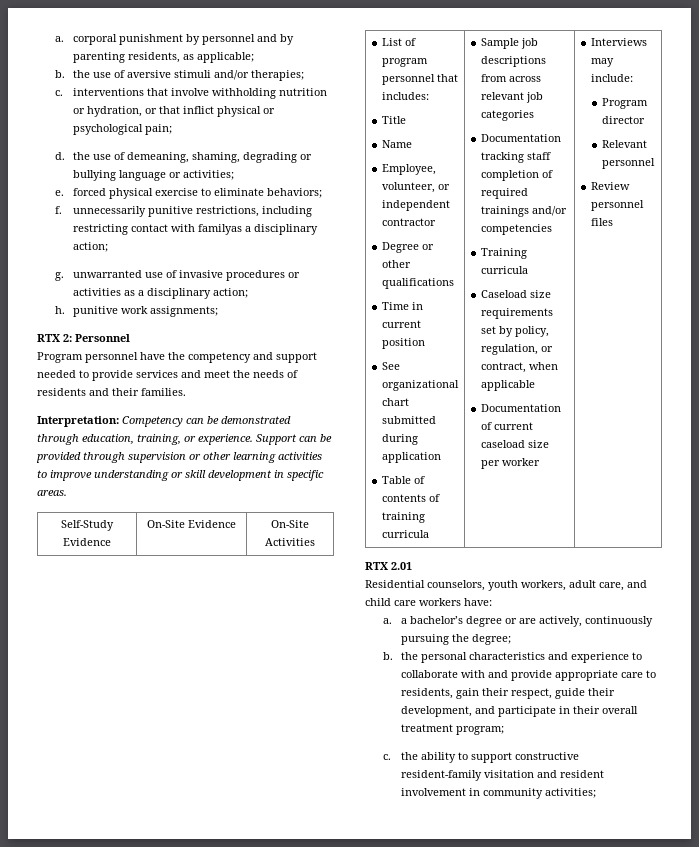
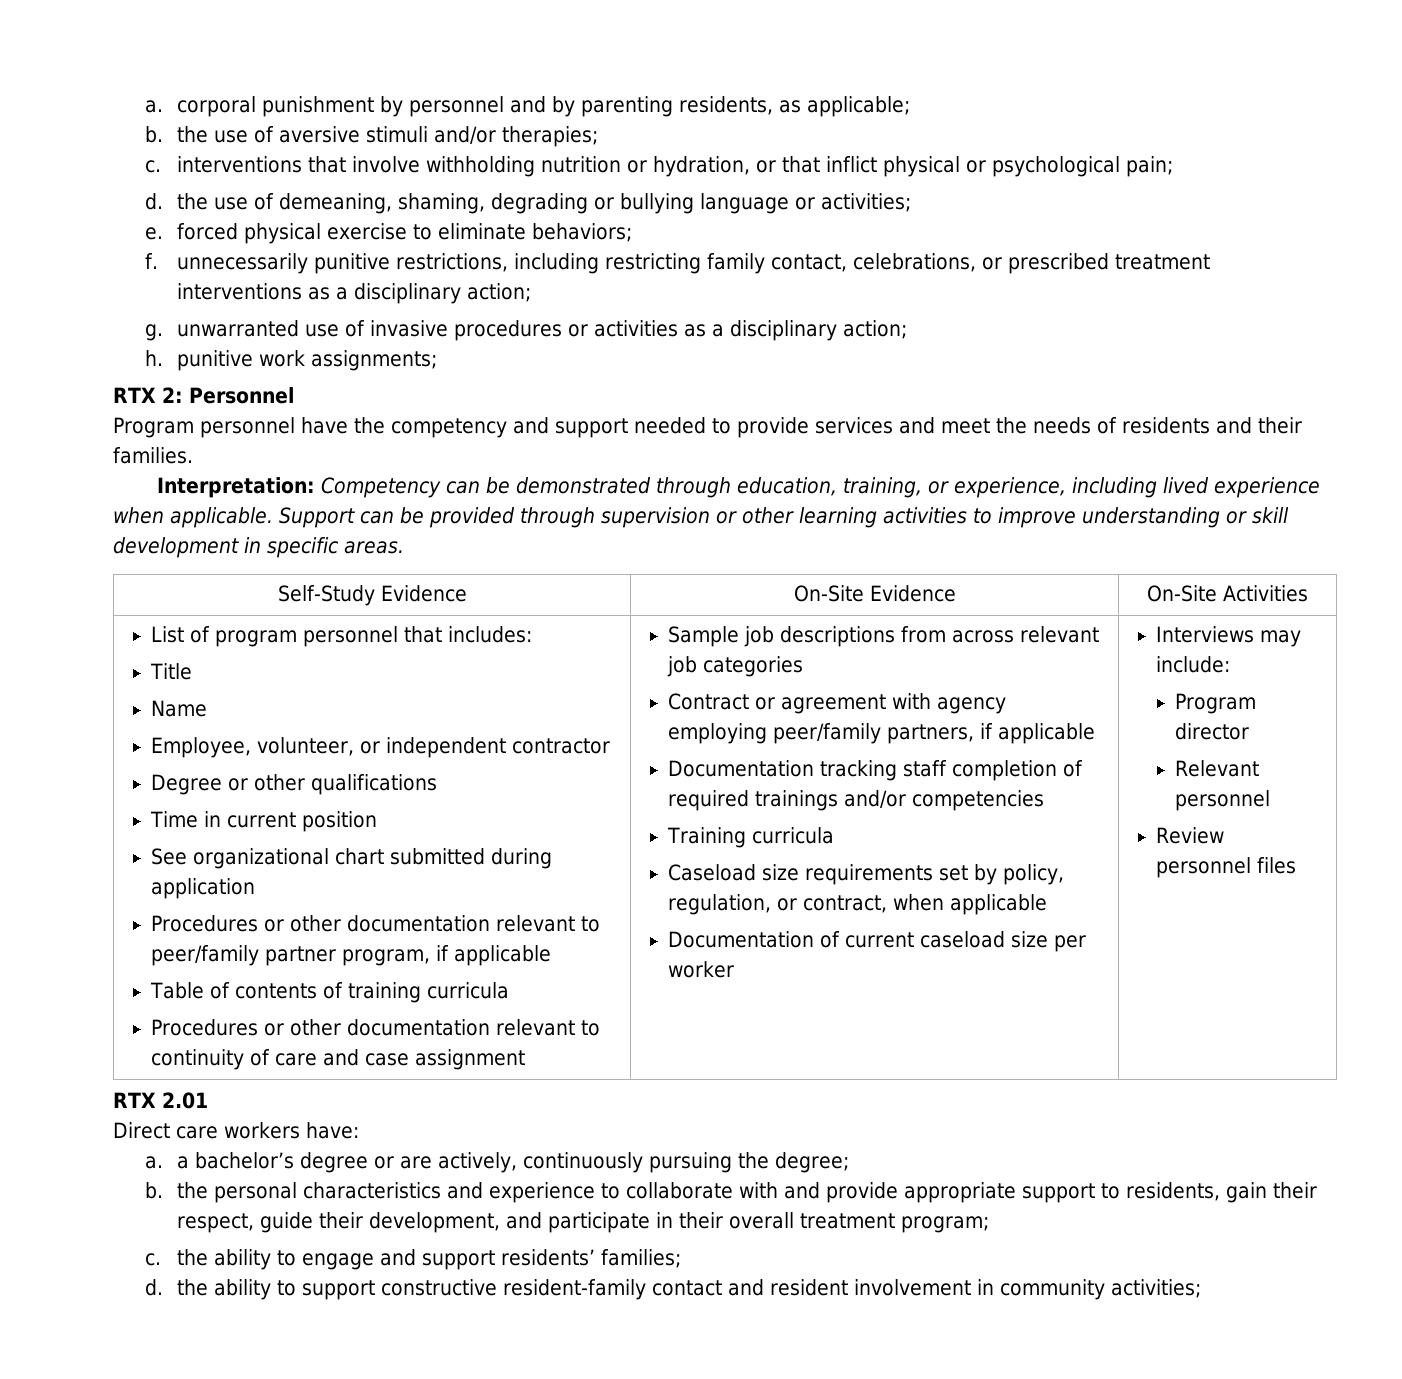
- f. unnecessarily punitive restrictions, including restricting contact with familyas a disciplinary action;
+ f. unnecessarily punitive restrictions, including restricting family contact, celebrations, or prescribed treatment interventions as a disciplinary action;
- Interpretation: Competency can be demonstrated through education, training, or experience.
+ Interpretation: Competency can be demonstrated through education, training, or experience, including lived experience when applicable.
+ Procedures or other documentation relevant to peer/family partner program, if applicable
+ Procedures or other documentation relevant to continuity of care and case assignment
+ Contract or agreement with agency employing peer/family partners, if applicable
- Residential counselors, youth workers, adult care, and child care workers have:
+ Direct care workers have:
- b. the personal characteristics and experience to collaborate with and provide appropriate care to residents, gain their respect, guide their development, and participate in their overall treatment program;
+ b. the personal characteristics and experience to collaborate with and provide appropriate support to residents, gain their respect, guide their development, and participate in their overall treatment program;
- c. the ability to support constructive resident-family visitation and resident involvement in community activities;
+ c. the ability to engage and support residents’ families;
+ d. the ability to support constructive resident-family contact and resident involvement in community activities;

